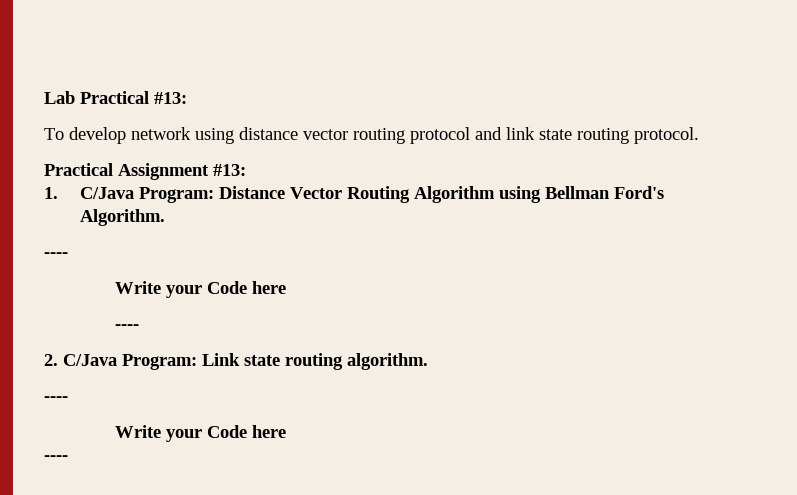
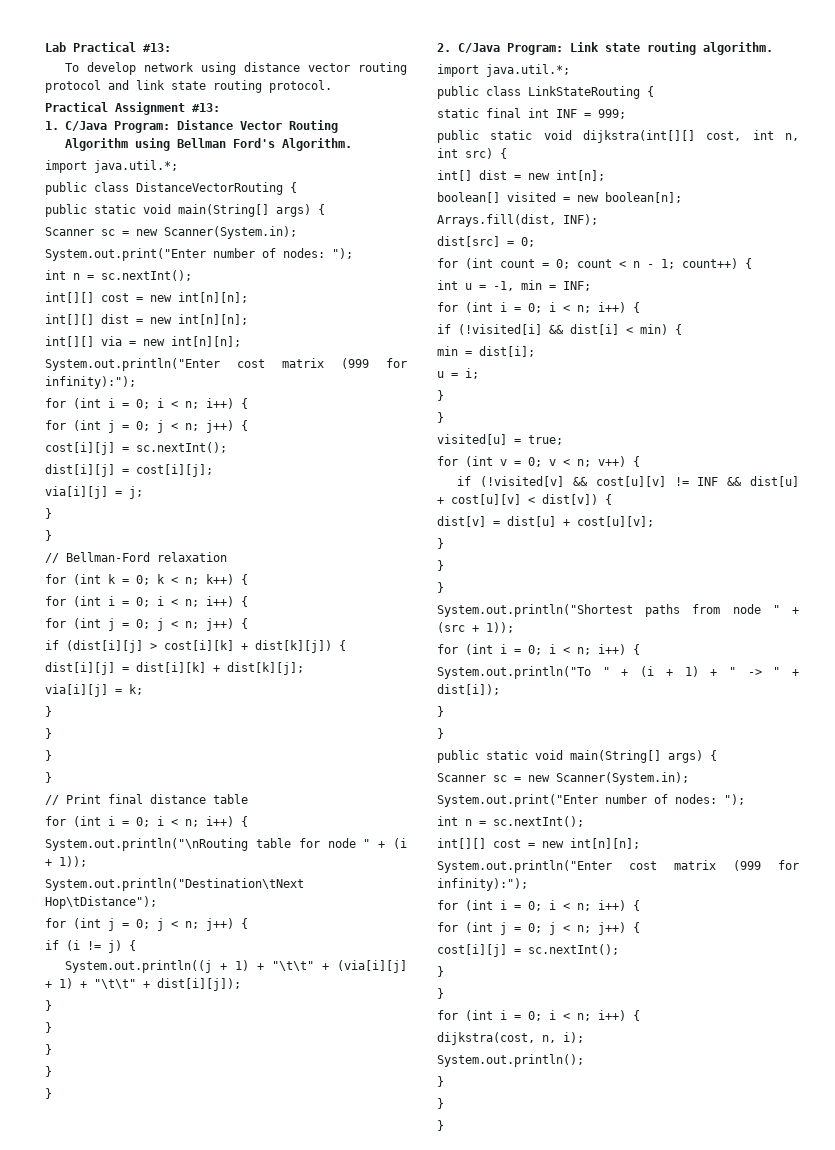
  1. C/Java Program: Distance Vector Routing Algorithm using Bellman Ford's Algorithm.
- ----
- Write your Code here
- ----
+ import java.util.*;
+ public class DistanceVectorRouting {
+ public static void main(String[] args) {
+ Scanner sc = new Scanner(System.in);
+ System.out.print("Enter number of nodes: ");
+ int n = sc.nextInt();
+ int[][] cost = new int[n][n];
+ int[][] dist = new int[n][n];
+ int[][] via = new int[n][n];
+ System.out.println("Enter cost matrix (999 for infinity):");
+ for (int i = 0; i < n; i++) {
+ for (int j = 0; j < n; j++) {
+ cost[i][j] = sc.nextInt();
+ dist[i][j] = cost[i][j];
+ via[i][j] = j;
+ }
+ }
+ // Bellman-Ford relaxation
+ for (int k = 0; k < n; k++) {
+ for (int i = 0; i < n; i++) {
+ for (int j = 0; j < n; j++) {
+ if (dist[i][j] > cost[i][k] + dist[k][j]) {
+ dist[i][j] = dist[i][k] + dist[k][j];
+ via[i][j] = k;
+ }
+ }
+ }
+ }
+ // Print final distance table
+ for (int i = 0; i < n; i++) {
+ System.out.println("\nRouting table for node " + (i + 1));
+ System.out.println("Destination\tNext Hop\tDistance");
+ for (int j = 0; j < n; j++) {
+ if (i != j) {
+ System.out.println((j + 1) + "\t\t" + (via[i][j] + 1) + "\t\t" + dist[i][j]);
+ }
+ }
+ }
+ }
+ }
  2. C/Java Program: Link state routing algorithm.
- ----
- Write your Code here
- ----
+ import java.util.*;
+ public class LinkStateRouting {
+ static final int INF = 999;
+ public static void dijkstra(int[][] cost, int n, int src) {
+ int[] dist = new int[n];
+ boolean[] visited = new boolean[n];
+ Arrays.fill(dist, INF);
+ dist[src] = 0;
+ for (int count = 0; count < n - 1; count++) {
+ int u = -1, min = INF;
+ for (int i = 0; i < n; i++) {
+ if (!visited[i] && dist[i] < min) {
+ min = dist[i];
+ u = i;
+ }
+ }
+ visited[u] = true;
+ for (int v = 0; v < n; v++) {
+ if (!visited[v] && cost[u][v] != INF && dist[u] + cost[u][v] < dist[v]) {
+ dist[v] = dist[u] + cost[u][v];
+ }
+ }
+ }
+ System.out.println("Shortest paths from node " + (src + 1));
+ for (int i = 0; i < n; i++) {
+ System.out.println("To " + (i + 1) + " -> " + dist[i]);
+ }
+ }
+ public static void main(String[] args) {
+ Scanner sc = new Scanner(System.in);
+ System.out.print("Enter number of nodes: ");
+ int n = sc.nextInt();
+ int[][] cost = new int[n][n];
+ System.out.println("Enter cost matrix (999 for infinity):");
+ for (int i = 0; i < n; i++) {
+ for (int j = 0; j < n; j++) {
+ cost[i][j] = sc.nextInt();
+ }
+ }
+ for (int i = 0; i < n; i++) {
+ dijkstra(cost, n, i);
+ System.out.println();
+ }
+ }
+ }

